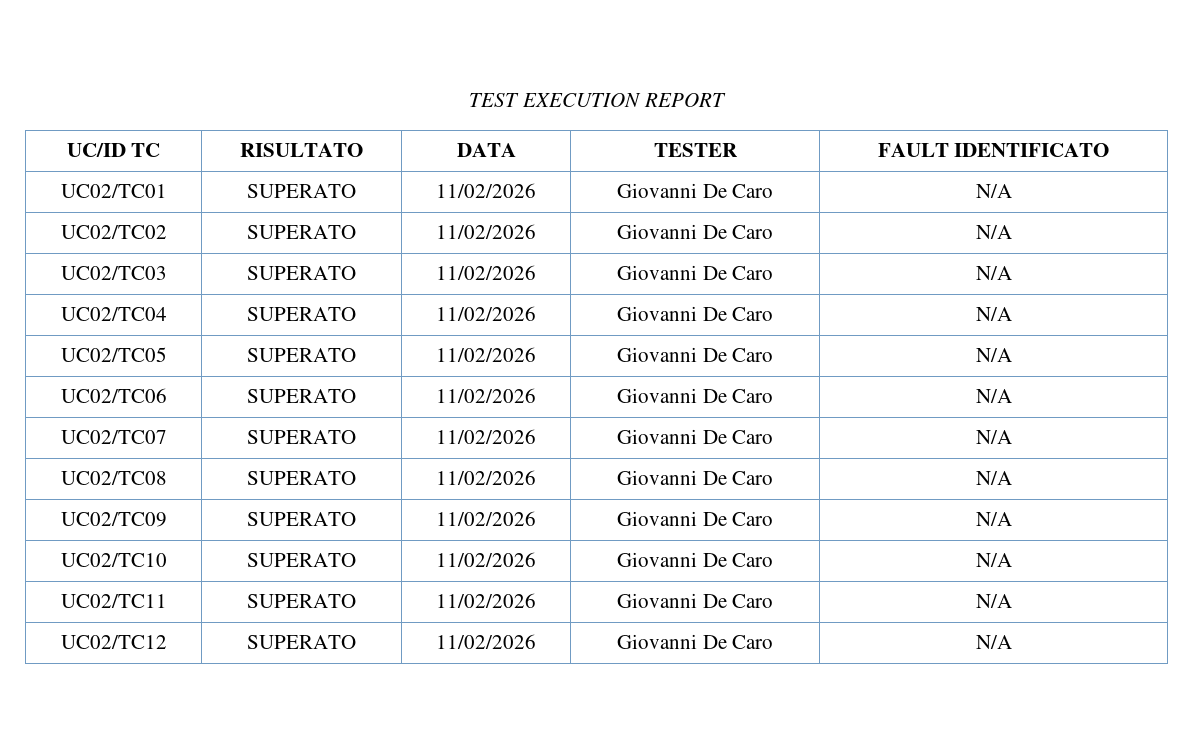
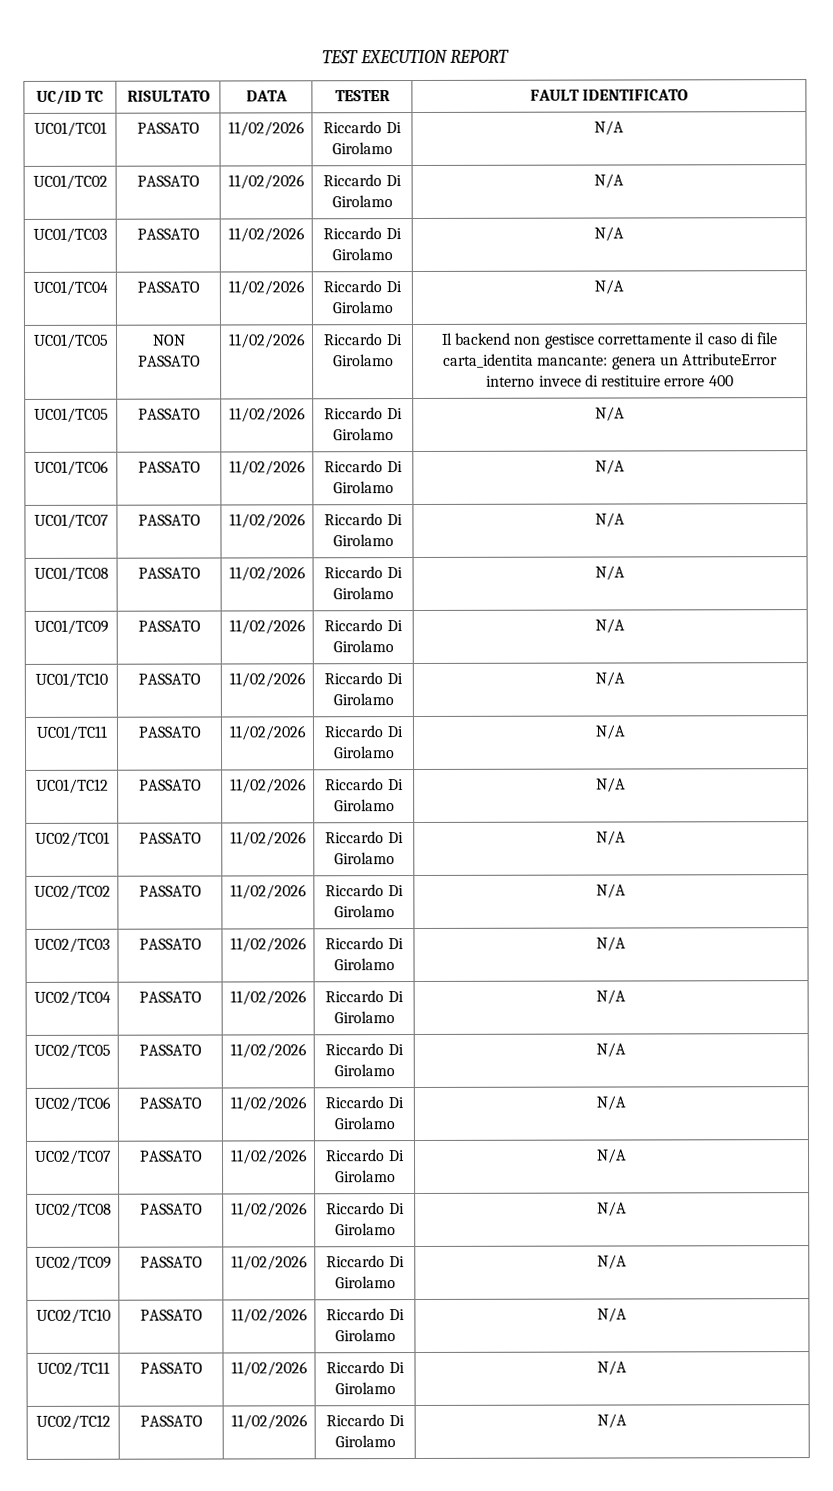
- UC02/TC01 | SUPERATO | 11/02/2026 | Giovanni De Caro | N/A
+ UC01/TC01 | PASSATO | 11/02/2026 | Riccardo Di Girolamo | N/A
+ UC01/TC02 | PASSATO | 11/02/2026 | Riccardo Di Girolamo | N/A
+ UC01/TC03 | PASSATO | 11/02/2026 | Riccardo Di Girolamo | N/A
+ UC01/TC04 | PASSATO | 11/02/2026 | Riccardo Di Girolamo | N/A
+ UC01/TC05 | NON PASSATO | 11/02/2026 | Riccardo Di Girolamo | Il backend non gestisce correttamente il caso di file carta_identita mancante: genera un AttributeError interno invece di restituire errore 400
+ UC01/TC05 | PASSATO | 11/02/2026 | Riccardo Di Girolamo | N/A
+ UC01/TC06 | PASSATO | 11/02/2026 | Riccardo Di Girolamo | N/A
+ UC01/TC07 | PASSATO | 11/02/2026 | Riccardo Di Girolamo | N/A
+ UC01/TC08 | PASSATO | 11/02/2026 | Riccardo Di Girolamo | N/A
+ UC01/TC09 | PASSATO | 11/02/2026 | Riccardo Di Girolamo | N/A
+ UC01/TC10 | PASSATO | 11/02/2026 | Riccardo Di Girolamo | N/A
+ UC01/TC11 | PASSATO | 11/02/2026 | Riccardo Di Girolamo | N/A
+ UC01/TC12 | PASSATO | 11/02/2026 | Riccardo Di Girolamo | N/A
+ UC02/TC01 | PASSATO | 11/02/2026 | Riccardo Di Girolamo | N/A
- UC02/TC02 | SUPERATO | 11/02/2026 | Giovanni De Caro | N/A
+ UC02/TC02 | PASSATO | 11/02/2026 | Riccardo Di Girolamo | N/A
- UC02/TC03 | SUPERATO | 11/02/2026 | Giovanni De Caro | N/A
+ UC02/TC03 | PASSATO | 11/02/2026 | Riccardo Di Girolamo | N/A
- UC02/TC04 | SUPERATO | 11/02/2026 | Giovanni De Caro | N/A
+ UC02/TC04 | PASSATO | 11/02/2026 | Riccardo Di Girolamo | N/A
- UC02/TC05 | SUPERATO | 11/02/2026 | Giovanni De Caro | N/A
+ UC02/TC05 | PASSATO | 11/02/2026 | Riccardo Di Girolamo | N/A
- UC02/TC06 | SUPERATO | 11/02/2026 | Giovanni De Caro | N/A
+ UC02/TC06 | PASSATO | 11/02/2026 | Riccardo Di Girolamo | N/A
- UC02/TC07 | SUPERATO | 11/02/2026 | Giovanni De Caro | N/A
+ UC02/TC07 | PASSATO | 11/02/2026 | Riccardo Di Girolamo | N/A
- UC02/TC08 | SUPERATO | 11/02/2026 | Giovanni De Caro | N/A
+ UC02/TC08 | PASSATO | 11/02/2026 | Riccardo Di Girolamo | N/A
- UC02/TC09 | SUPERATO | 11/02/2026 | Giovanni De Caro | N/A
+ UC02/TC09 | PASSATO | 11/02/2026 | Riccardo Di Girolamo | N/A
- UC02/TC10 | SUPERATO | 11/02/2026 | Giovanni De Caro | N/A
+ UC02/TC10 | PASSATO | 11/02/2026 | Riccardo Di Girolamo | N/A
- UC02/TC11 | SUPERATO | 11/02/2026 | Giovanni De Caro | N/A
+ UC02/TC11 | PASSATO | 11/02/2026 | Riccardo Di Girolamo | N/A
- UC02/TC12 | SUPERATO | 11/02/2026 | Giovanni De Caro | N/A
+ UC02/TC12 | PASSATO | 11/02/2026 | Riccardo Di Girolamo | N/A

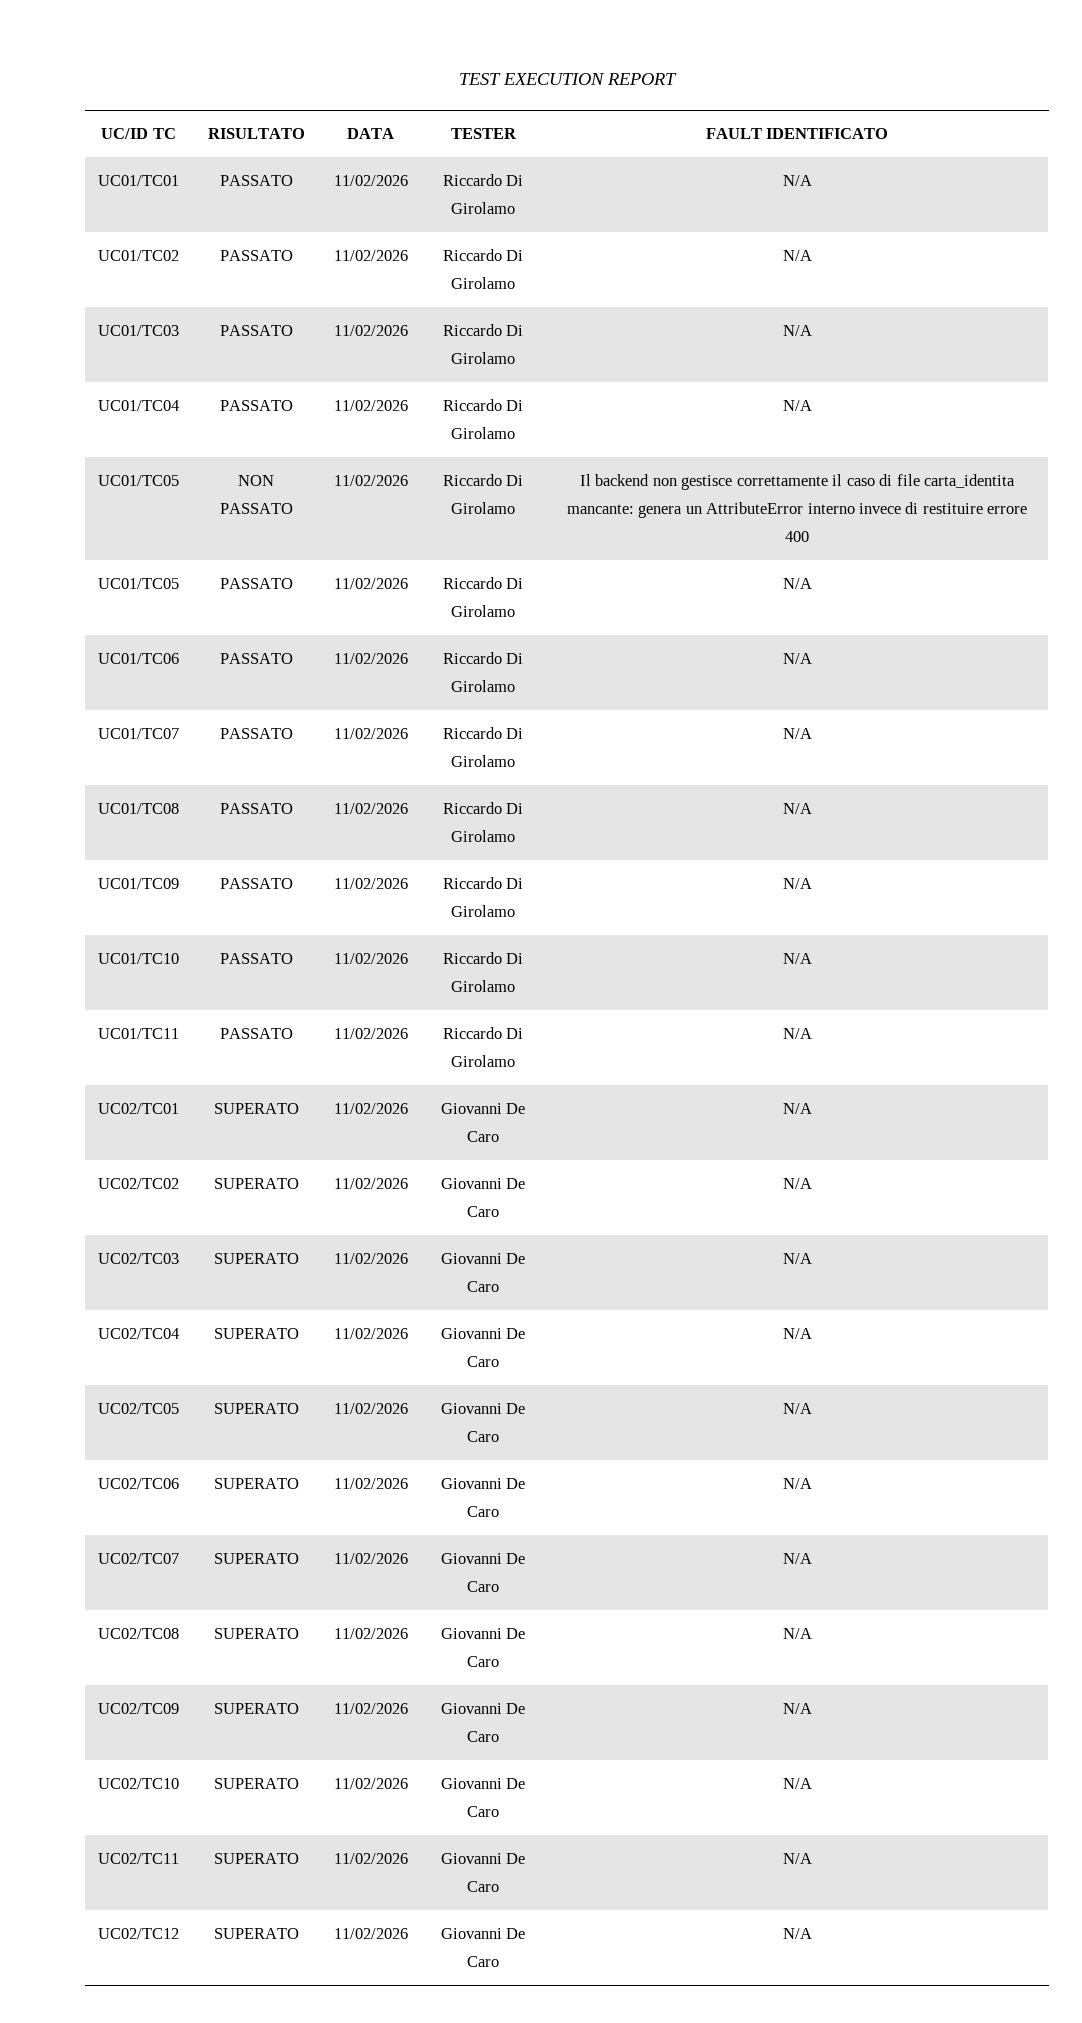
- UC01/TC12 | PASSATO | 11/02/2026 | Riccardo Di Girolamo | N/A
- UC02/TC01 | PASSATO | 11/02/2026 | Riccardo Di Girolamo | N/A
+ UC02/TC01 | SUPERATO | 11/02/2026 | Giovanni De Caro | N/A
- UC02/TC02 | PASSATO | 11/02/2026 | Riccardo Di Girolamo | N/A
+ UC02/TC02 | SUPERATO | 11/02/2026 | Giovanni De Caro | N/A
- UC02/TC03 | PASSATO | 11/02/2026 | Riccardo Di Girolamo | N/A
+ UC02/TC03 | SUPERATO | 11/02/2026 | Giovanni De Caro | N/A
- UC02/TC04 | PASSATO | 11/02/2026 | Riccardo Di Girolamo | N/A
+ UC02/TC04 | SUPERATO | 11/02/2026 | Giovanni De Caro | N/A
- UC02/TC05 | PASSATO | 11/02/2026 | Riccardo Di Girolamo | N/A
+ UC02/TC05 | SUPERATO | 11/02/2026 | Giovanni De Caro | N/A
- UC02/TC06 | PASSATO | 11/02/2026 | Riccardo Di Girolamo | N/A
+ UC02/TC06 | SUPERATO | 11/02/2026 | Giovanni De Caro | N/A
- UC02/TC07 | PASSATO | 11/02/2026 | Riccardo Di Girolamo | N/A
+ UC02/TC07 | SUPERATO | 11/02/2026 | Giovanni De Caro | N/A
- UC02/TC08 | PASSATO | 11/02/2026 | Riccardo Di Girolamo | N/A
+ UC02/TC08 | SUPERATO | 11/02/2026 | Giovanni De Caro | N/A
- UC02/TC09 | PASSATO | 11/02/2026 | Riccardo Di Girolamo | N/A
+ UC02/TC09 | SUPERATO | 11/02/2026 | Giovanni De Caro | N/A
- UC02/TC10 | PASSATO | 11/02/2026 | Riccardo Di Girolamo | N/A
+ UC02/TC10 | SUPERATO | 11/02/2026 | Giovanni De Caro | N/A
- UC02/TC11 | PASSATO | 11/02/2026 | Riccardo Di Girolamo | N/A
+ UC02/TC11 | SUPERATO | 11/02/2026 | Giovanni De Caro | N/A
- UC02/TC12 | PASSATO | 11/02/2026 | Riccardo Di Girolamo | N/A
+ UC02/TC12 | SUPERATO | 11/02/2026 | Giovanni De Caro | N/A

